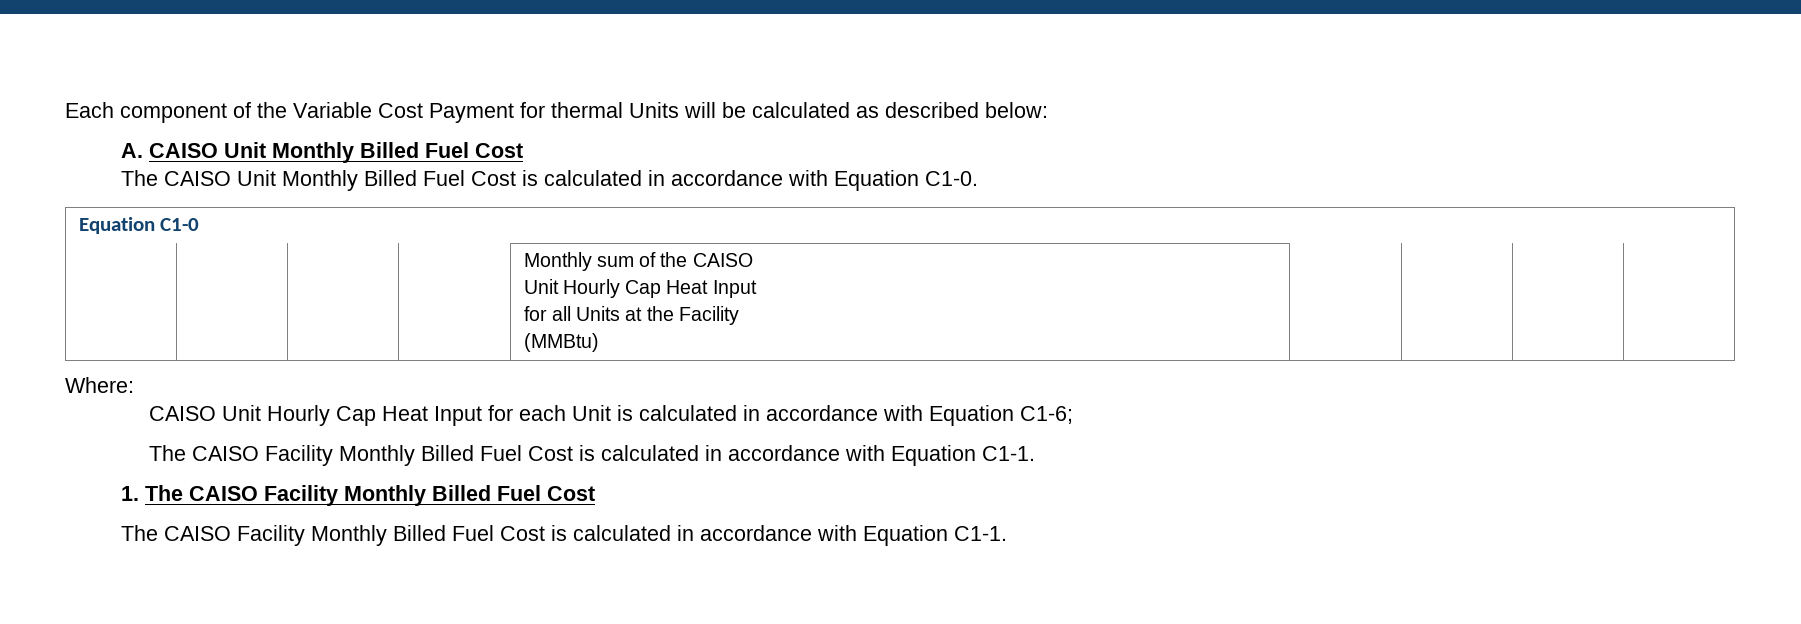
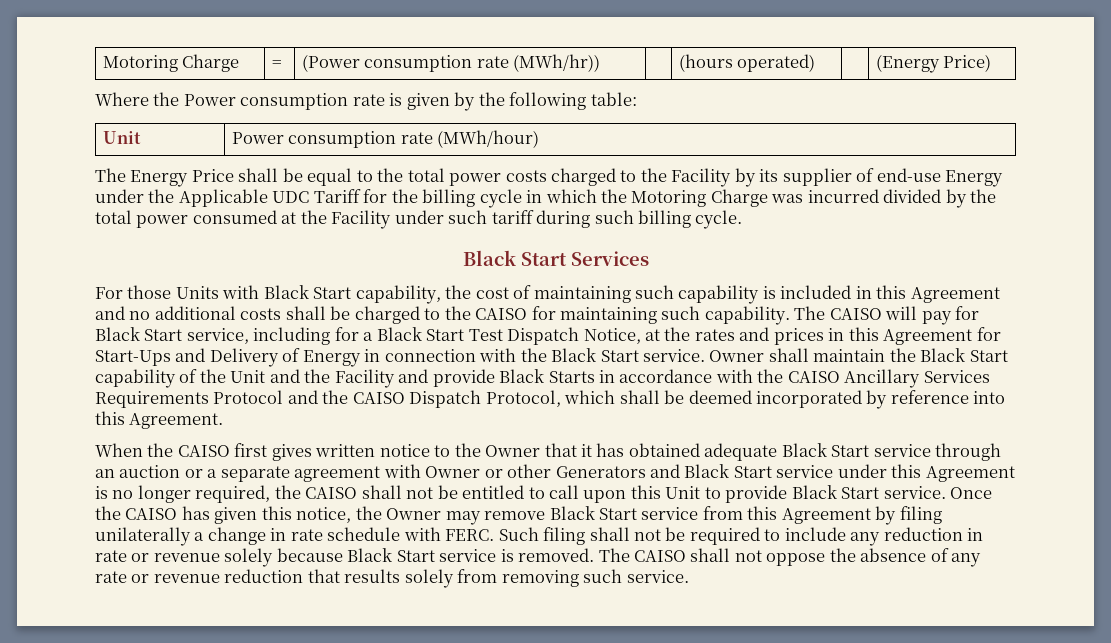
- Each component of the Variable Cost Payment for thermal Units will be calculated as described below:
- A. CAISO Unit Monthly Billed Fuel Cost
- The CAISO Unit Monthly Billed Fuel Cost is calculated in accordance with Equation C1-0.
- Equation C1-0
- | | | | Monthly sum of the CAISO
- Unit Hourly Cap Heat Input
- for all Units at the Facility
- (MMBtu) | | | |
- Where:
- CAISO Unit Hourly Cap Heat Input for each Unit is calculated in accordance with Equation C1-6;
- The CAISO Facility Monthly Billed Fuel Cost is calculated in accordance with Equation C1-1.
- 1. The CAISO Facility Monthly Billed Fuel Cost
- The CAISO Facility Monthly Billed Fuel Cost is calculated in accordance with Equation C1-1.
+ Motoring Charge | = | (Power consumption rate (MWh/hr)) | | (hours operated) | | (Energy Price)
+ Where the Power consumption rate is given by the following table:
+ Unit | Power consumption rate (MWh/hour)
+ The Energy Price shall be equal to the total power costs charged to the Facility by its supplier of end-use Energy under the Applicable UDC Tariff for the billing cycle in which the Motoring Charge was incurred divided by the total power consumed at the Facility under such tariff during such billing cycle.
+ Black Start Services
+ For those Units with Black Start capability, the cost of maintaining such capability is included in this Agreement and no additional costs shall be charged to the CAISO for maintaining such capability. The CAISO will pay for Black Start service, including for a Black Start Test Dispatch Notice, at the rates and prices in this Agreement for Start-Ups and Delivery of Energy in connection with the Black Start service. Owner shall maintain the Black Start capability of the Unit and the Facility and provide Black Starts in accordance with the CAISO Ancillary Services Requirements Protocol and the CAISO Dispatch Protocol, which shall be deemed incorporated by reference into this Agreement.
+ When the CAISO first gives written notice to the Owner that it has obtained adequate Black Start service through an auction or a separate agreement with Owner or other Generators and Black Start service under this Agreement is no longer required, the CAISO shall not be entitled to call upon this Unit to provide Black Start service. Once the CAISO has given this notice, the Owner may remove Black Start service from this Agreement by filing unilaterally a change in rate schedule with FERC. Such filing shall not be required to include any reduction in rate or revenue solely because Black Start service is removed. The CAISO shall not oppose the absence of any rate or revenue reduction that results solely from removing such service.

